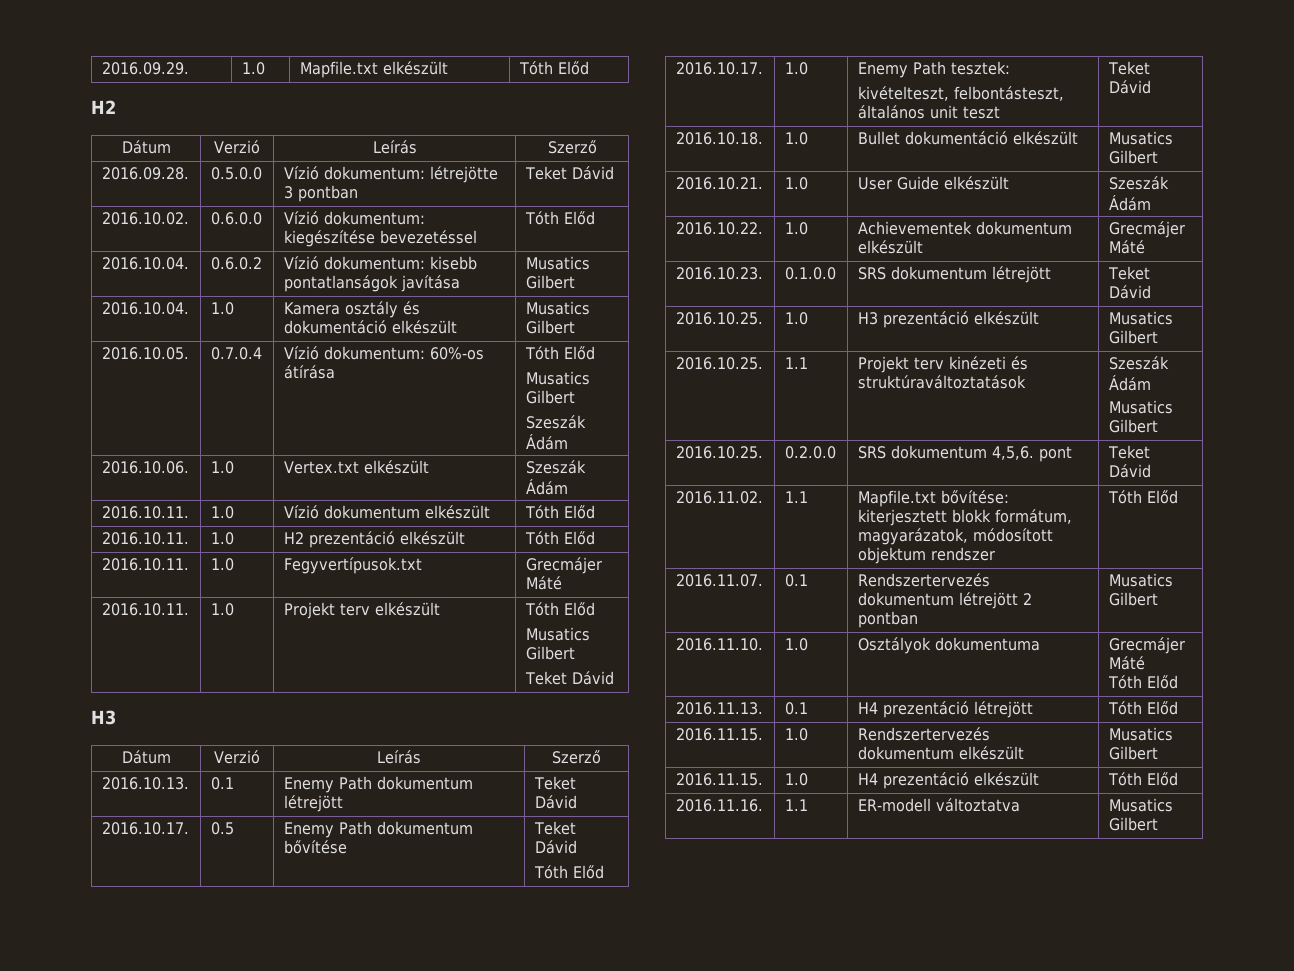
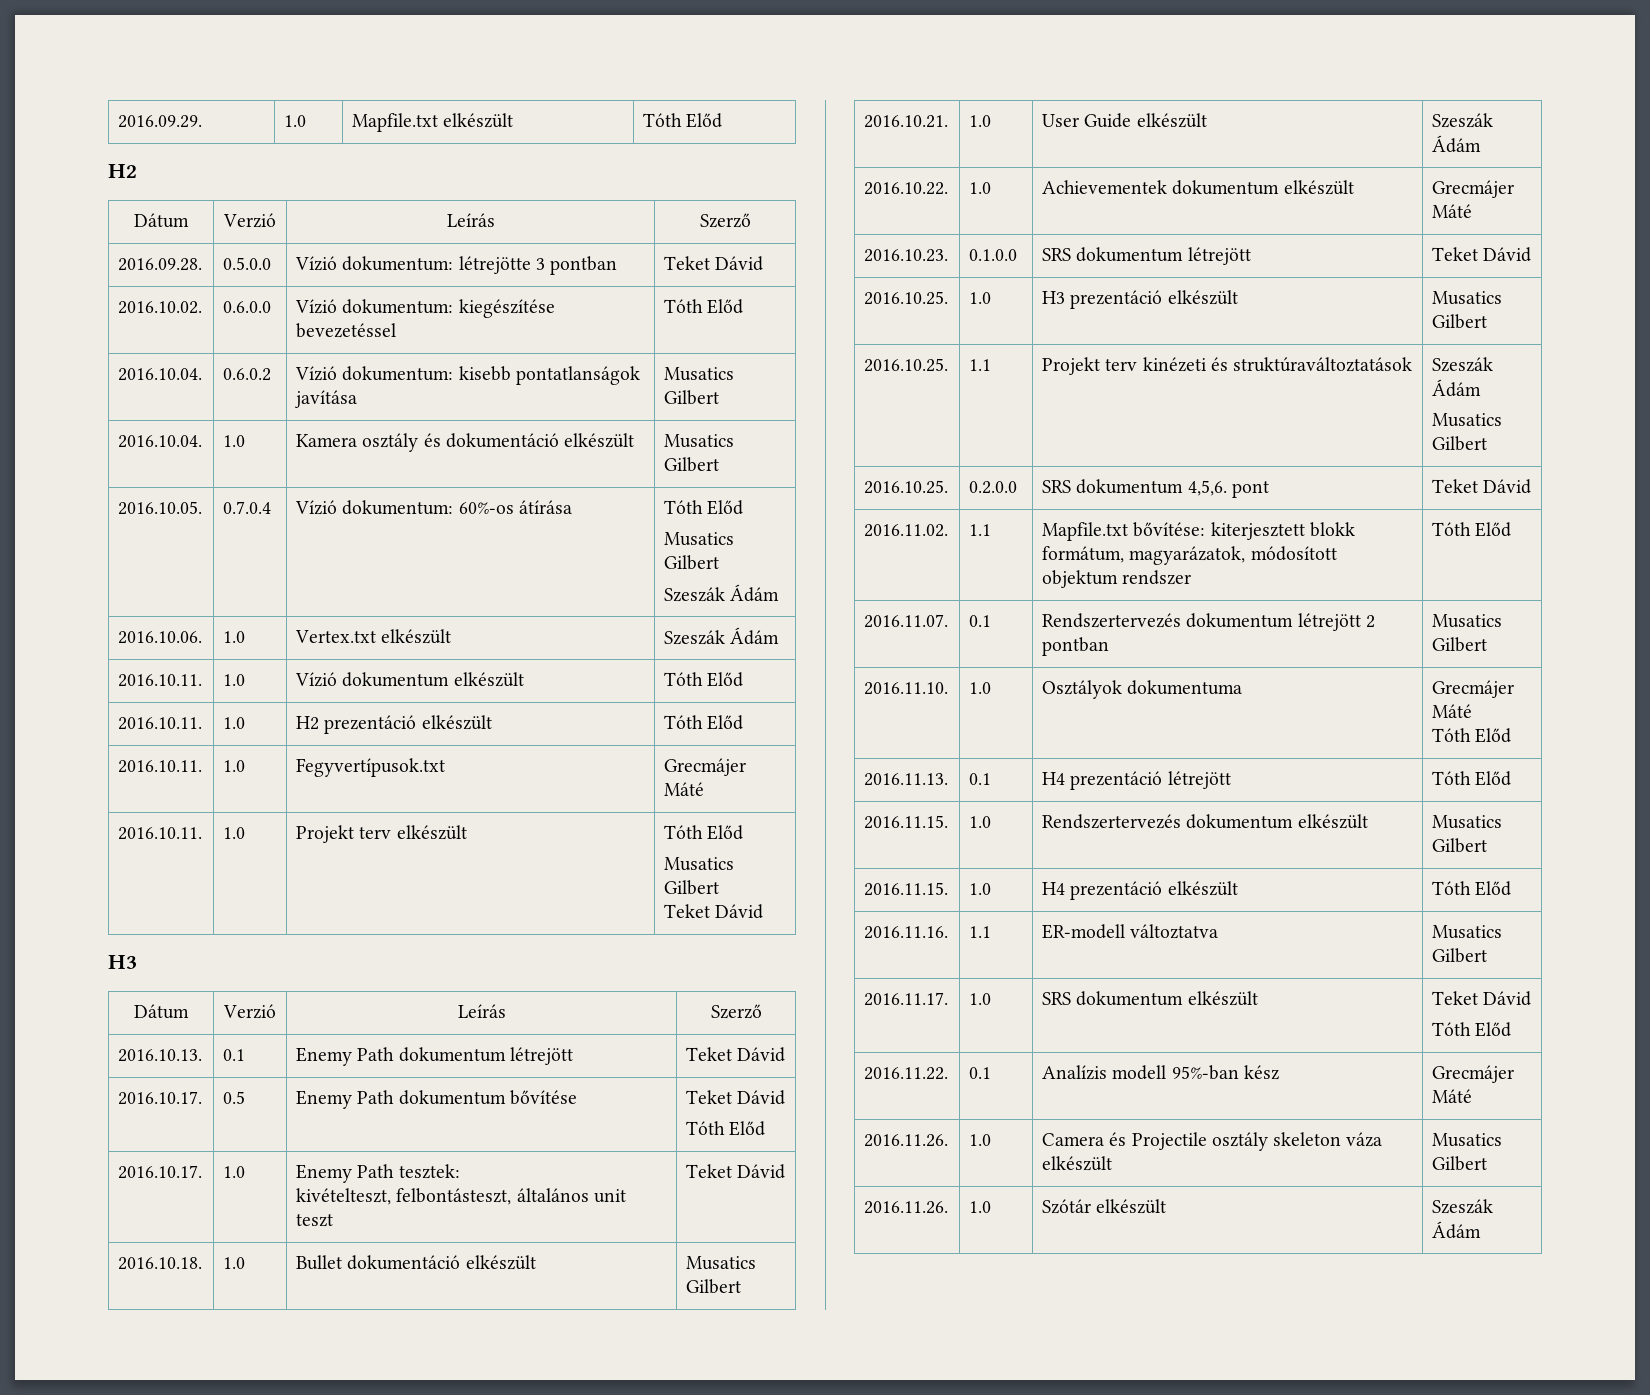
+ 2016.11.17. | 1.0 | SRS dokumentum elkészült | Teket Dávid
+ Tóth Előd
+ 2016.11.22. | 0.1 | Analízis modell 95%-ban kész | Grecmájer Máté
+ 2016.11.26. | 1.0 | Camera és Projectile osztály skeleton váza elkészült | Musatics Gilbert
+ 2016.11.26. | 1.0 | Szótár elkészült | Szeszák Ádám

